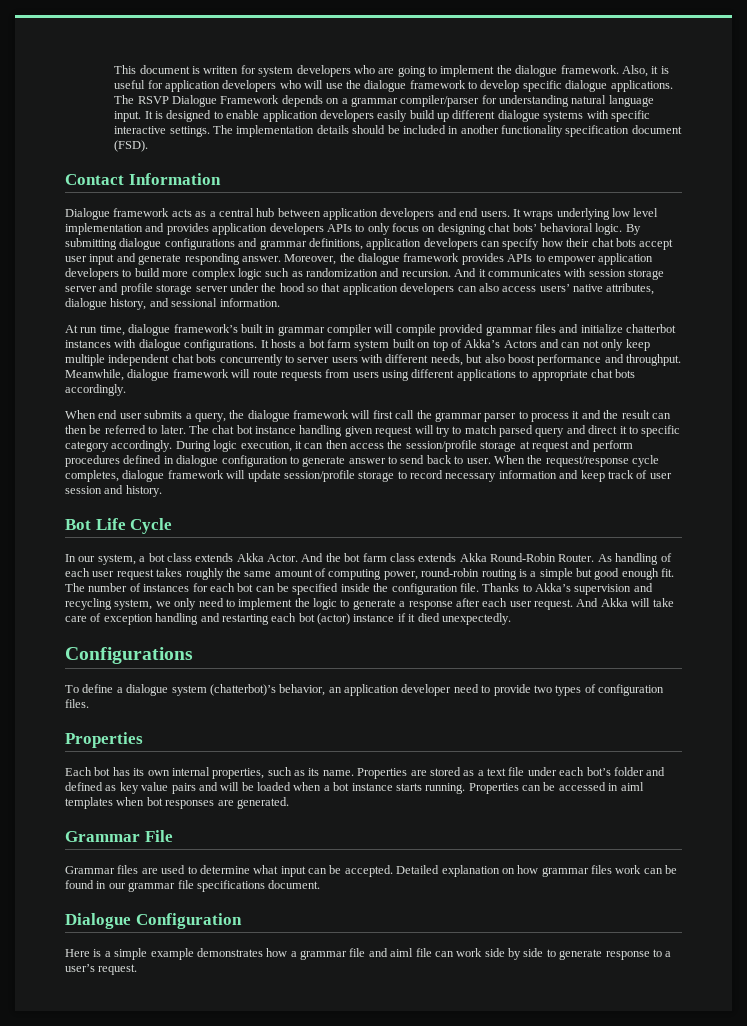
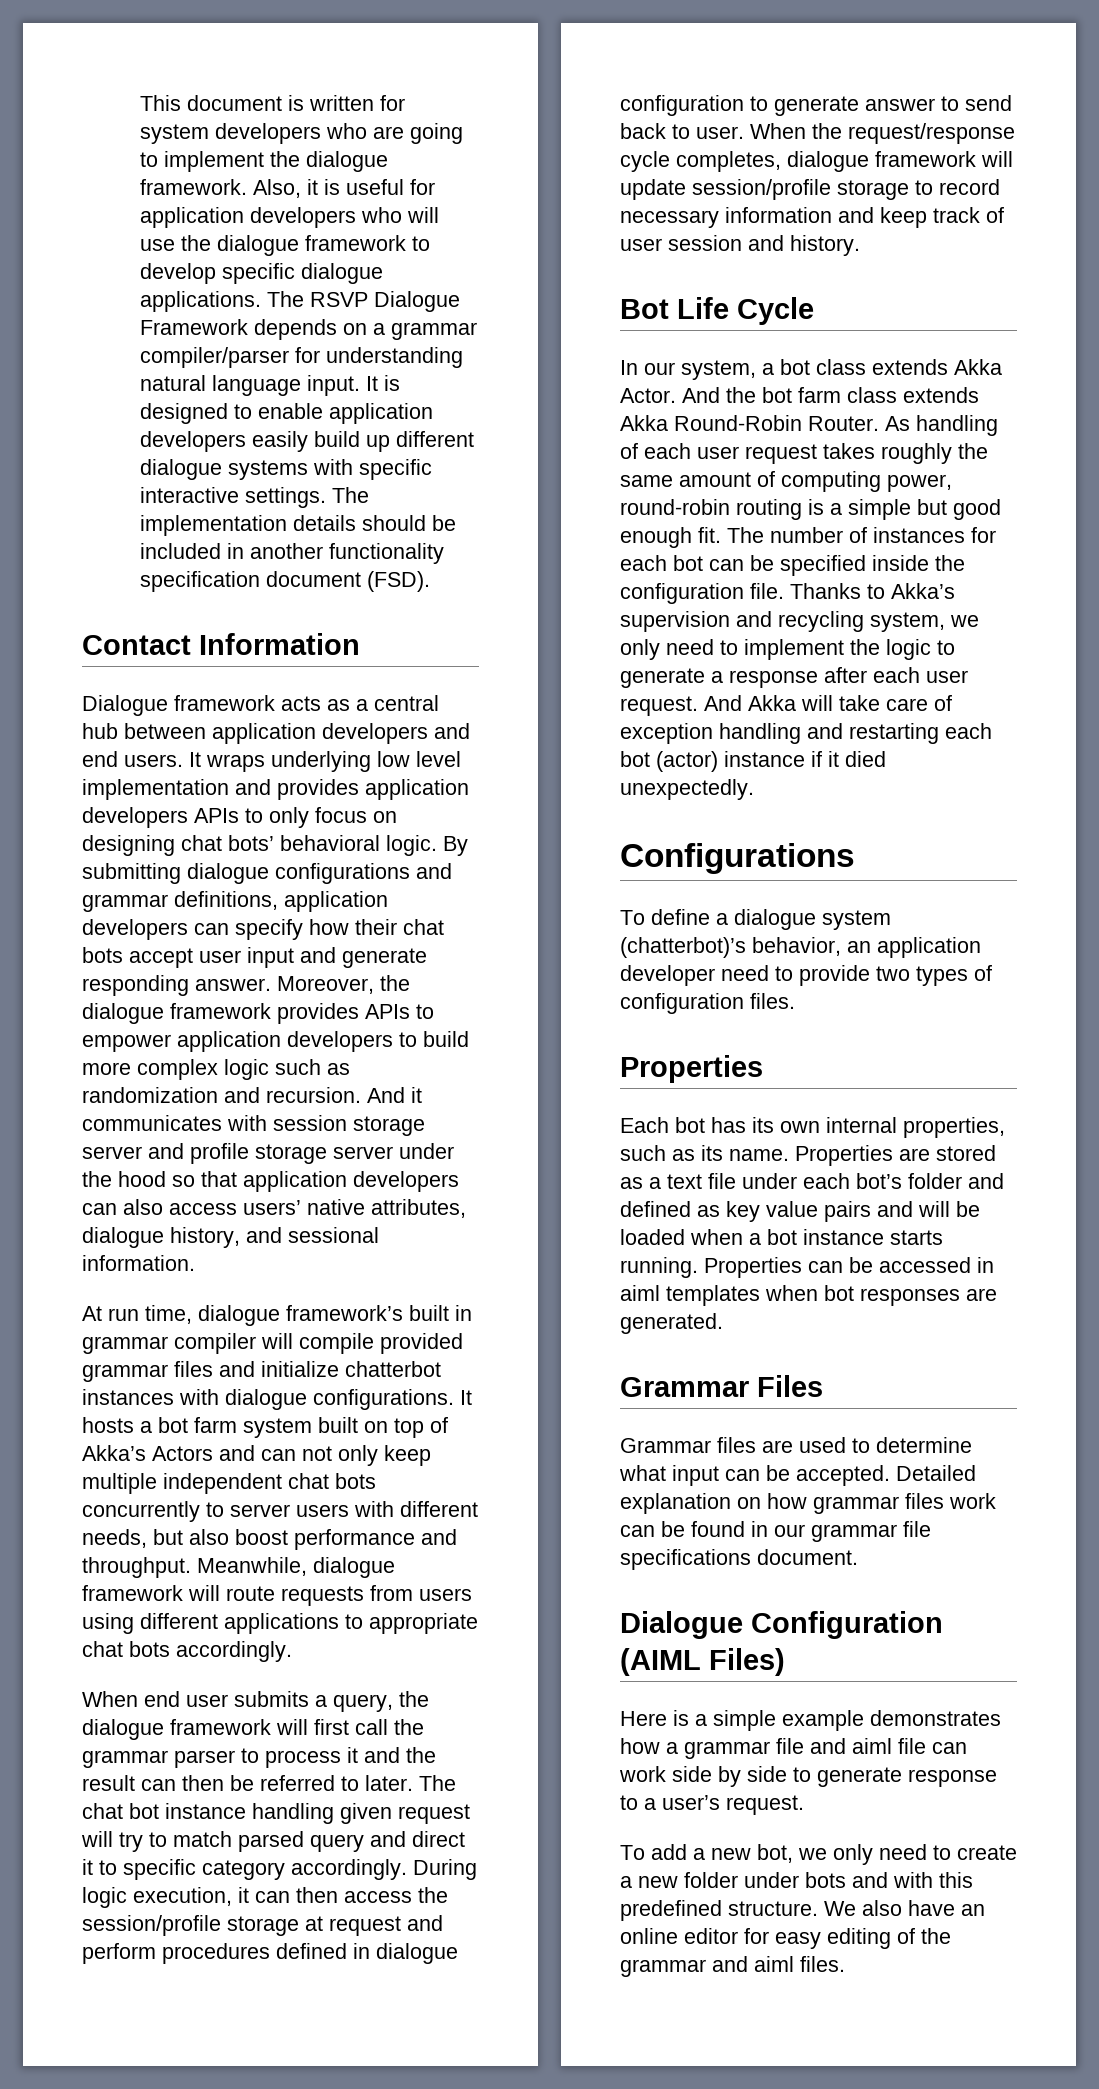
- Grammar File
+ Grammar Files
- Dialogue Configuration
+ Dialogue Configuration (AIML Files)
+ To add a new bot, we only need to create a new folder under bots and with this predefined structure. We also have an online editor for easy editing of the grammar and aiml files.

